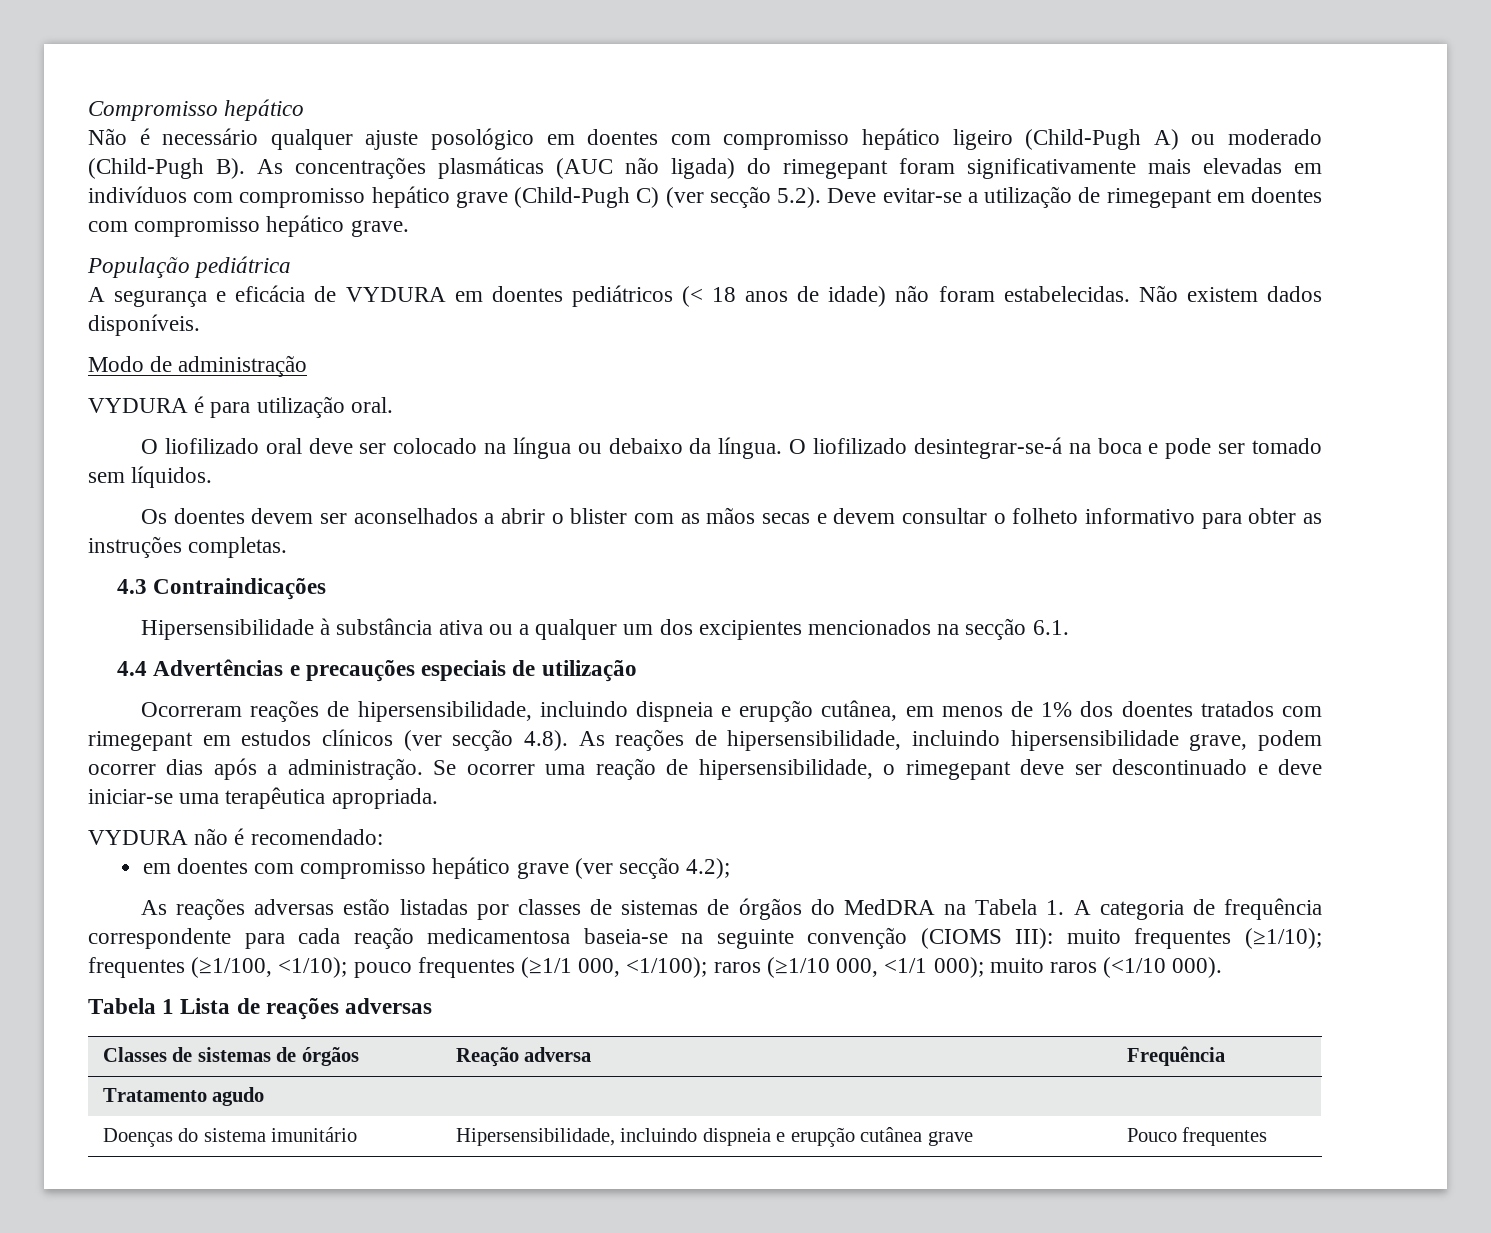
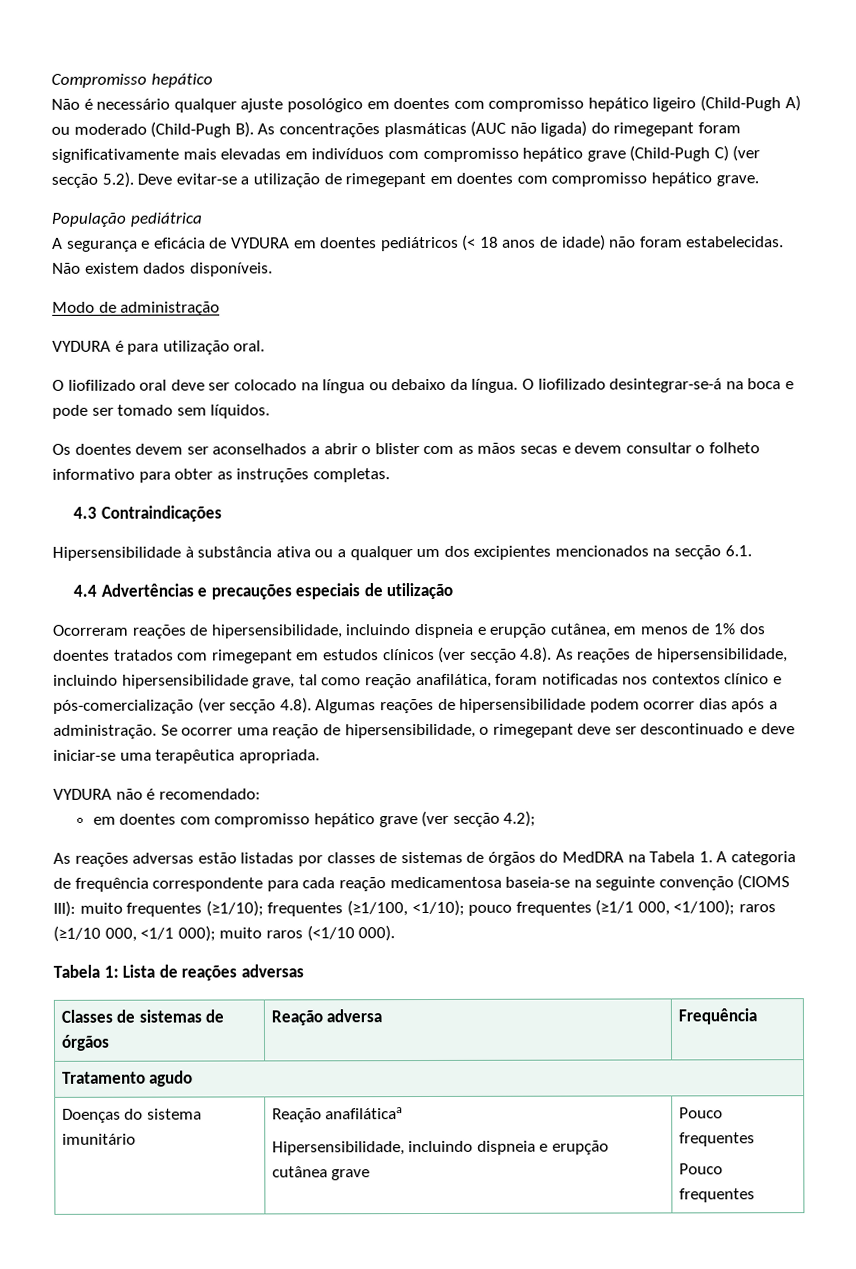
- Ocorreram reações de hipersensibilidade, incluindo dispneia e erupção cutânea, em menos de 1% dos doentes tratados com rimegepant em estudos clínicos (ver secção 4.8). As reações de hipersensibilidade, incluindo hipersensibilidade grave, podem ocorrer dias após a administração.
+ Ocorreram reações de hipersensibilidade, incluindo dispneia e erupção cutânea, em menos de 1% dos doentes tratados com rimegepant em estudos clínicos (ver secção 4.8). As reações de hipersensibilidade, incluindo hipersensibilidade grave, tal como reação anafilática, foram notificadas nos contextos clínico e pós-comercialização (ver secção 4.8). Algumas reações de hipersensibilidade podem ocorrer dias após a administração.
- Tabela 1 Lista de reações adversas
+ Tabela 1: Lista de reações adversas
- Doenças do sistema imunitário | Hipersensibilidade, incluindo dispneia e erupção cutânea grave | Pouco frequentes
+ Doenças do sistema imunitário | Reação anafiláticaa
+ Hipersensibilidade, incluindo dispneia e erupção cutânea grave | Pouco frequentes
+ Pouco frequentes

